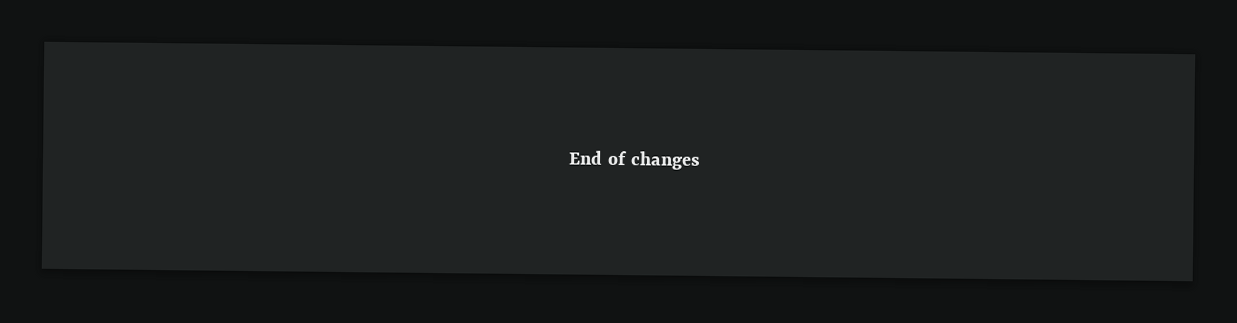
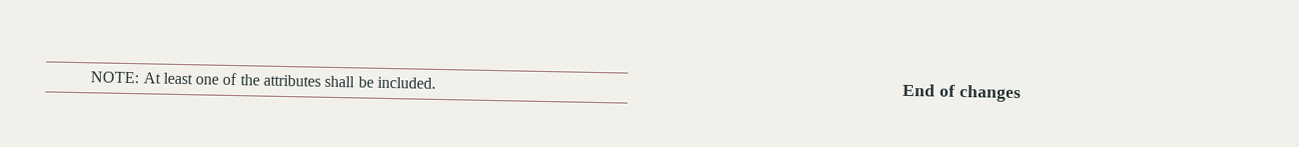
+ NOTE: At least one of the attributes shall be included.

